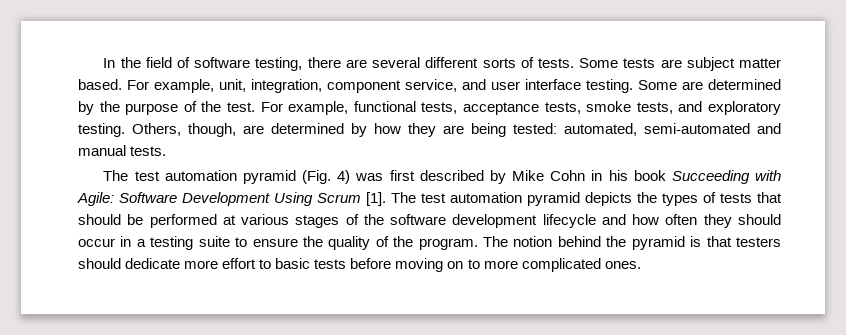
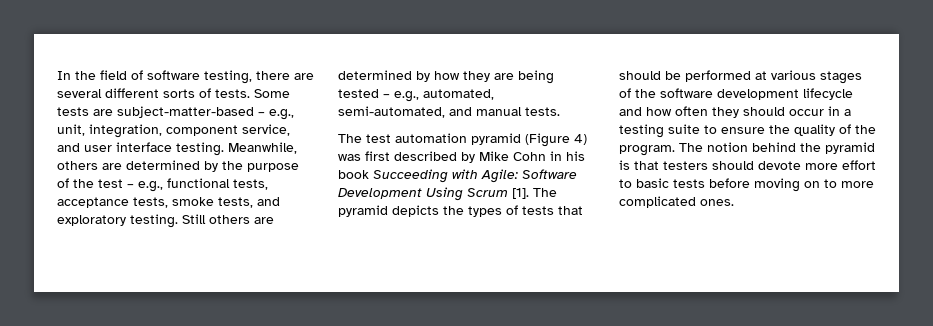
- Some tests are subject matter based. For example, unit, integration, component service, and user interface testing.
+ Some tests are subject-matter-based – e.g., unit, integration, component service, and user interface testing.
- Some are determined by the purpose of the test. For example, functional tests, acceptance tests, smoke tests, and exploratory testing.
+ Meanwhile, others are determined by the purpose of the test – e.g., functional tests, acceptance tests, smoke tests, and exploratory testing.
- Others, though, are determined by how they are being tested: automated, semi-automated and manual tests.
+ Still others are determined by how they are being tested – e.g., automated, semi-automated, and manual tests.
- The test automation pyramid (Fig. 4) was first described by Mike Cohn in his book Succeeding with Agile: Software Development Using Scrum [1].
+ The test automation pyramid (Figure 4) was first described by Mike Cohn in his book Succeeding with Agile: Software Development Using Scrum [1].
- The test automation pyramid depicts the types of tests that should be performed at various stages of the software development lifecycle and how often they should occur in a testing suite to ensure the quality of the program.
+ The pyramid depicts the types of tests that should be performed at various stages of the software development lifecycle and how often they should occur in a testing suite to ensure the quality of the program.
- The notion behind the pyramid is that testers should dedicate more effort to basic tests before moving on to more complicated ones.
+ The notion behind the pyramid is that testers should devote more effort to basic tests before moving on to more complicated ones.

